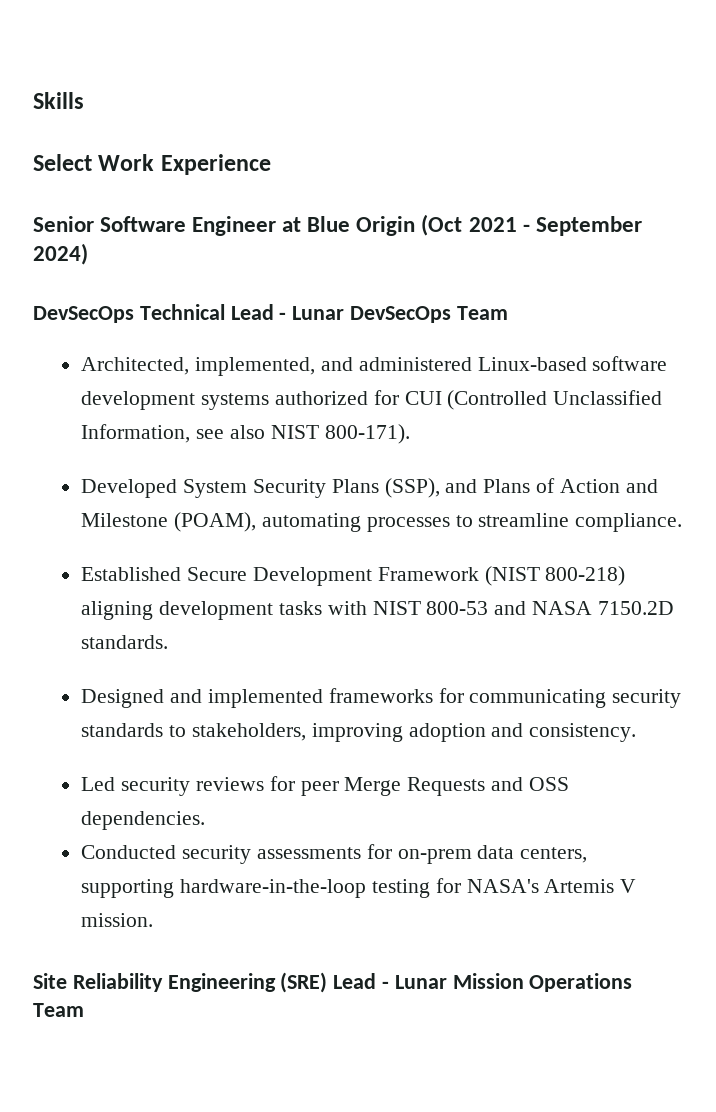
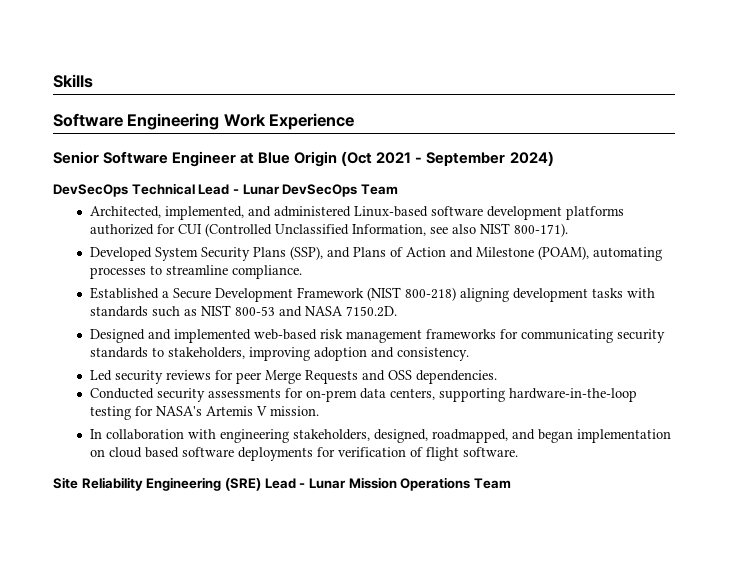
- Select Work Experience
+ Software Engineering Work Experience
- Architected, implemented, and administered Linux-based software development systems authorized for CUI (Controlled Unclassified Information, see also NIST 800-171).
+ Architected, implemented, and administered Linux-based software development platforms authorized for CUI (Controlled Unclassified Information, see also NIST 800-171).
- Established Secure Development Framework (NIST 800-218) aligning development tasks with NIST 800-53 and NASA 7150.2D standards.
+ Established a Secure Development Framework (NIST 800-218) aligning development tasks with standards such as NIST 800-53 and NASA 7150.2D.
- Designed and implemented frameworks for communicating security standards to stakeholders, improving adoption and consistency.
+ Designed and implemented web-based risk management frameworks for communicating security standards to stakeholders, improving adoption and consistency.
+ In collaboration with engineering stakeholders, designed, roadmapped, and began implementation on cloud based software deployments for verification of flight software.

